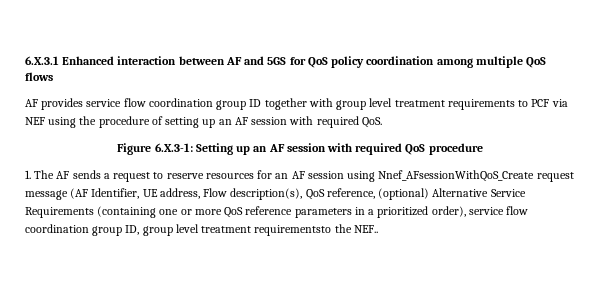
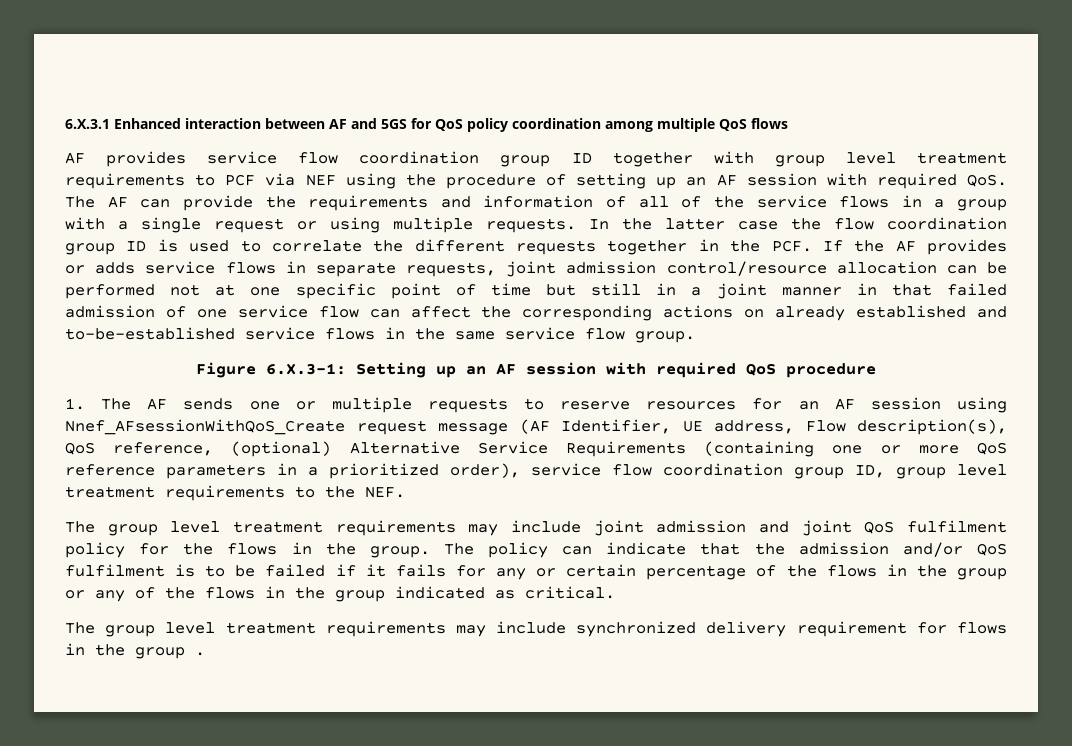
- AF provides service flow coordination group ID together with group level treatment requirements to PCF via NEF using the procedure of setting up an AF session with required QoS.
+ AF provides service flow coordination group ID together with group level treatment requirements to PCF via NEF using the procedure of setting up an AF session with required QoS. The AF can provide the requirements and information of all of the service flows in a group with a single request or using multiple requests. In the latter case the flow coordination group ID is used to correlate the different requests together in the PCF. If the AF provides or adds service flows in separate requests, joint admission control/resource allocation can be performed not at one specific point of time but still in a joint manner in that failed admission of one service flow can affect the corresponding actions on already established and to-be-established service flows in the same service flow group.
- 1. The AF sends a request to reserve resources for an AF session using Nnef_AFsessionWithQoS_Create request message (AF Identifier, UE address, Flow description(s), QoS reference, (optional) Alternative Service Requirements (containing one or more QoS reference parameters in a prioritized order), service flow coordination group ID, group level treatment requirementsto the NEF..
+ 1. The AF sends one or multiple requests to reserve resources for an AF session using Nnef_AFsessionWithQoS_Create request message (AF Identifier, UE address, Flow description(s), QoS reference, (optional) Alternative Service Requirements (containing one or more QoS reference parameters in a prioritized order), service flow coordination group ID, group level treatment requirements to the NEF.
+ The group level treatment requirements may include joint admission and joint QoS fulfilment policy for the flows in the group. The policy can indicate that the admission and/or QoS fulfilment is to be failed if it fails for any or certain percentage of the flows in the group or any of the flows in the group indicated as critical.
+ The group level treatment requirements may include synchronized delivery requirement for flows in the group .

